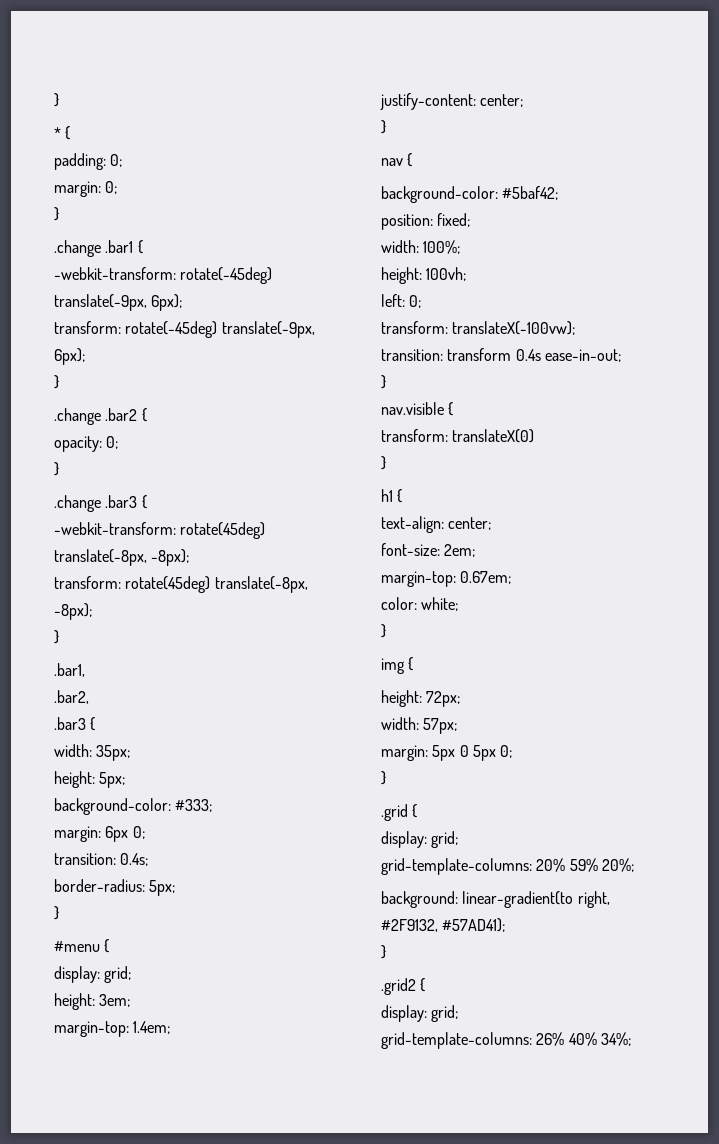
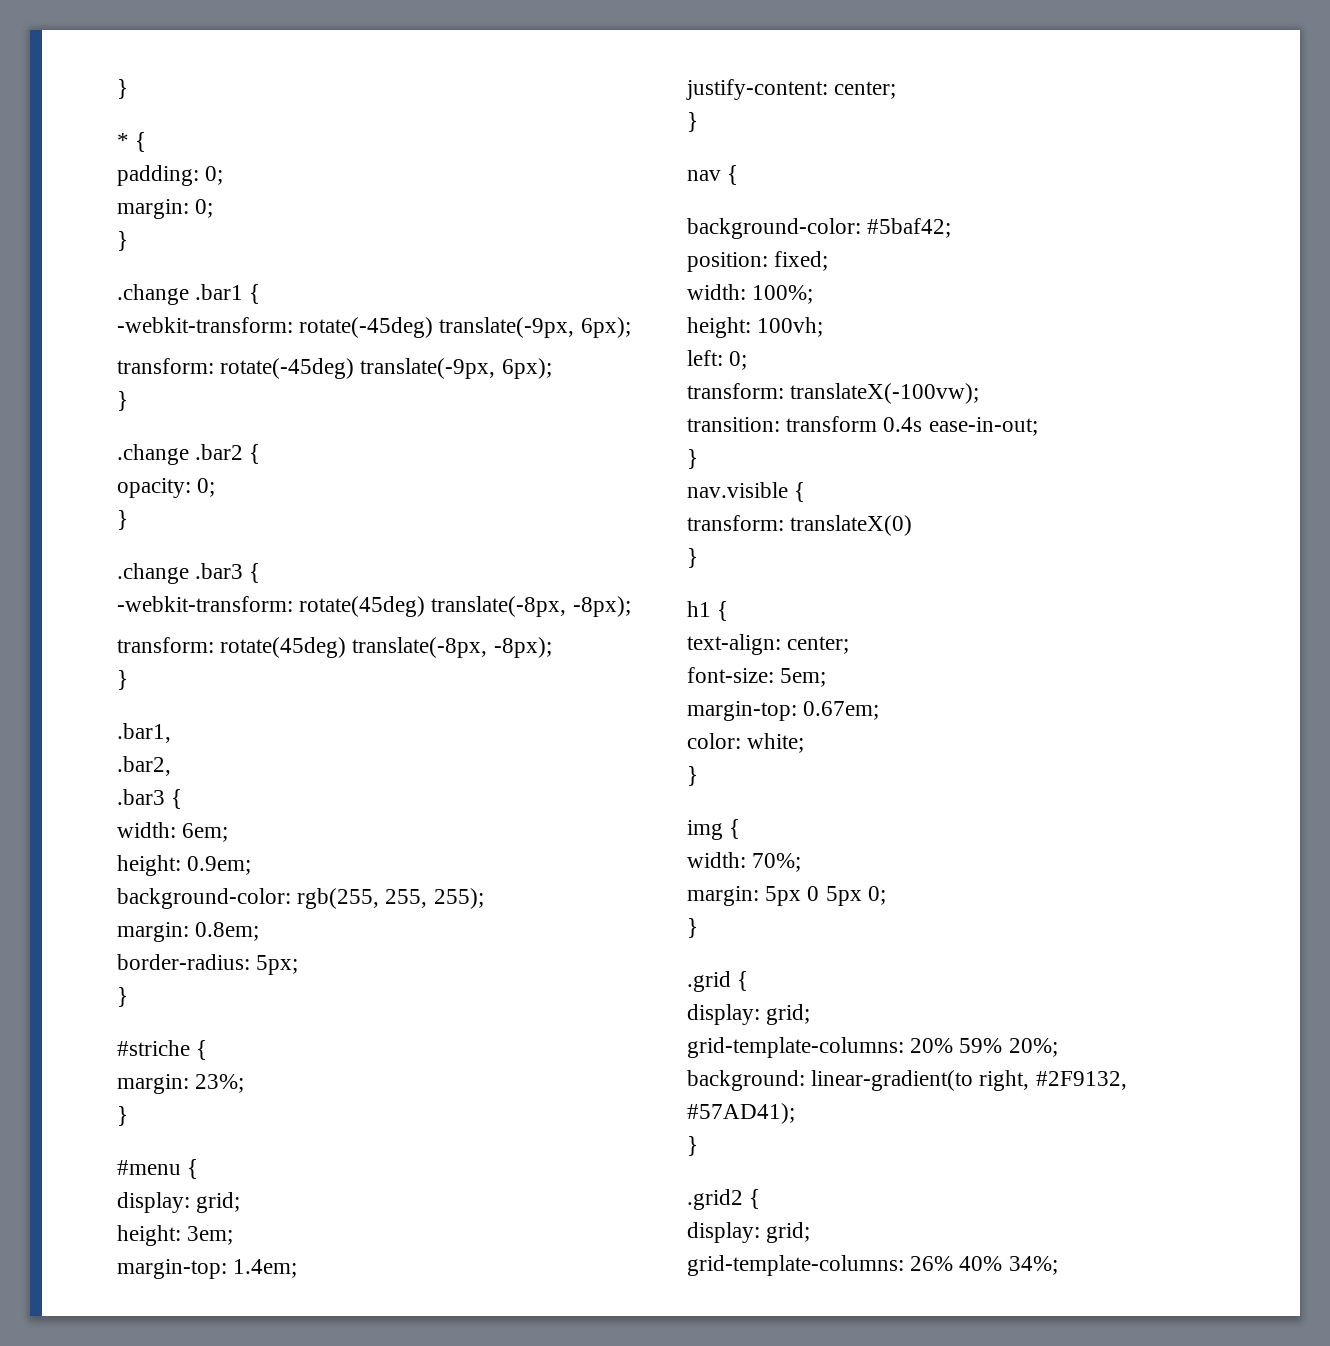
- width: 35px;
- height: 5px;
- background-color: #333;
- margin: 6px 0;
- transition: 0.4s;
+ width: 6em;
+ height: 0.9em;
+ background-color: rgb(255, 255, 255);
+ margin: 0.8em;
  border-radius: 5px;
+ }
+ #striche {
+ margin: 23%;
- font-size: 2em;
+ font-size: 5em;
- height: 72px;
- width: 57px;
+ width: 70%;

